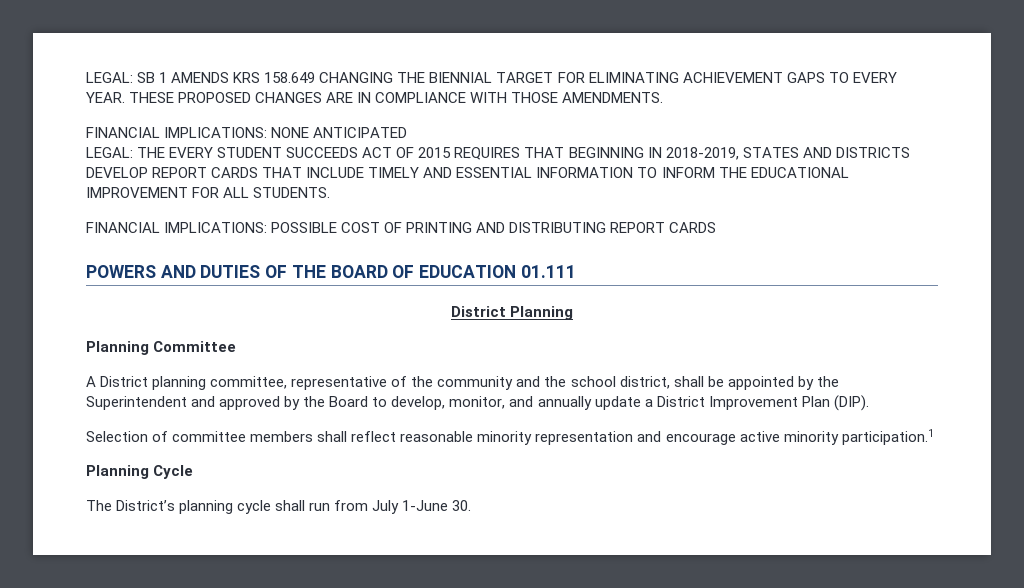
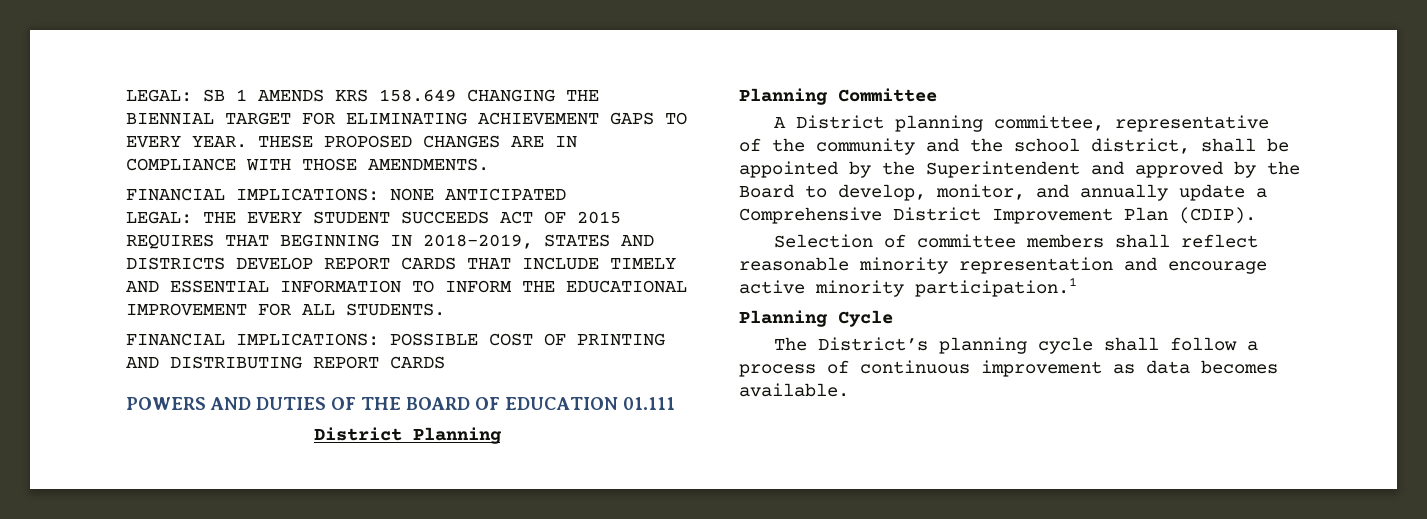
- A District planning committee, representative of the community and the school district, shall be appointed by the Superintendent and approved by the Board to develop, monitor, and annually update a District Improvement Plan (DIP).
+ A District planning committee, representative of the community and the school district, shall be appointed by the Superintendent and approved by the Board to develop, monitor, and annually update a Comprehensive District Improvement Plan (CDIP).
- The District’s planning cycle shall run from July 1-June 30.
+ The District’s planning cycle shall follow a process of continuous improvement as data becomes available.

